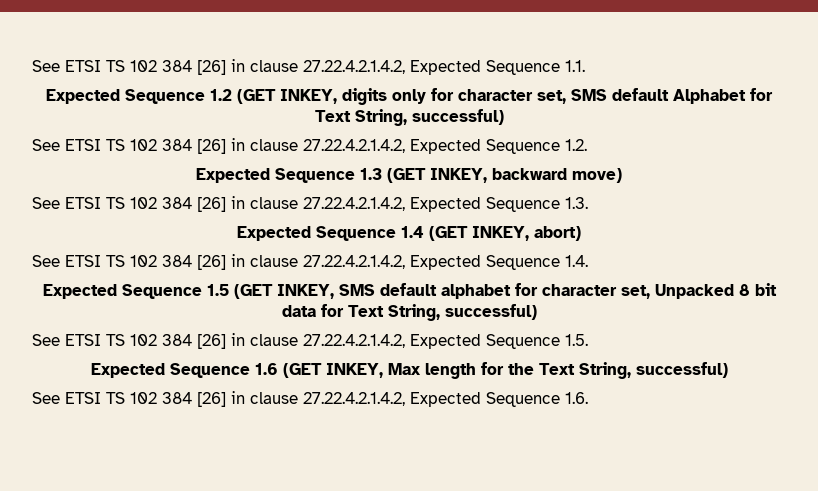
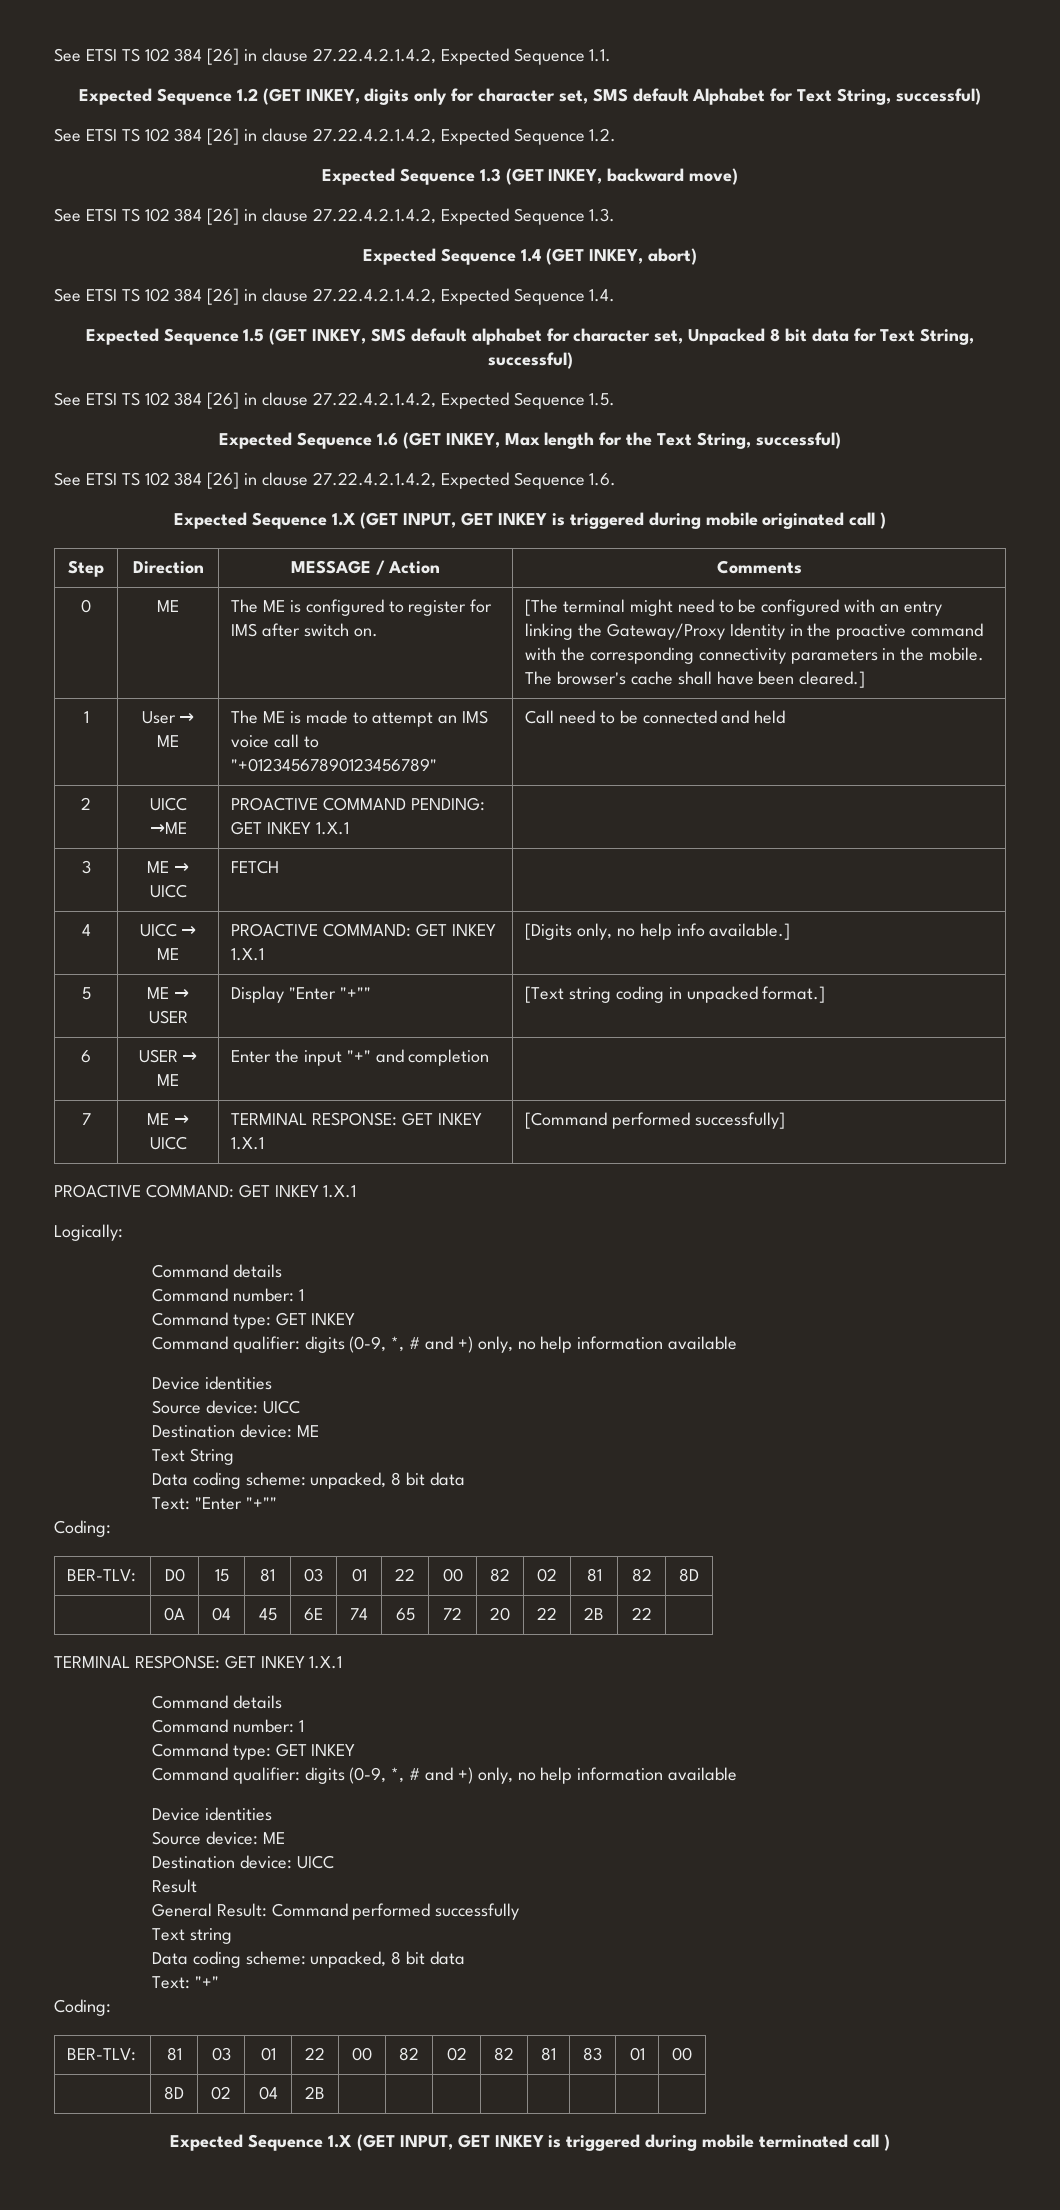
+ Expected Sequence 1.X (GET INPUT, GET INKEY is triggered during mobile originated call )
+ Step | Direction | MESSAGE / Action | Comments
+ 0 | ME | The ME is configured to register for IMS after switch on. | [The terminal might need to be configured with an entry linking the Gateway/Proxy Identity in the proactive command with the corresponding connectivity parameters in the mobile. The browser's cache shall have been cleared.]
+ 1 | User → ME | The ME is made to attempt an IMS voice call to "+01234567890123456789" | Call need to be connected and held
+ 2 | UICC →ME | PROACTIVE COMMAND PENDING: GET INKEY 1.X.1 |
+ 3 | ME → UICC | FETCH |
+ 4 | UICC → ME | PROACTIVE COMMAND: GET INKEY 1.X.1 | [Digits only, no help info available.]
+ 5 | ME → USER | Display "Enter "+"" | [Text string coding in unpacked format.]
+ 6 | USER → ME | Enter the input "+" and completion |
+ 7 | ME → UICC | TERMINAL RESPONSE: GET INKEY 1.X.1 | [Command performed successfully]
+ PROACTIVE COMMAND: GET INKEY 1.X.1
+ Logically:
+ Command details
+ Command number: 1
+ Command type: GET INKEY
+ Command qualifier: digits (0-9, *, # and +) only, no help information available
+ Device identities
+ Source device: UICC
+ Destination device: ME
+ Text String
+ Data coding scheme: unpacked, 8 bit data
+ Text: "Enter "+""
+ Coding:
+ BER-TLV: | D0 | 15 | 81 | 03 | 01 | 22 | 00 | 82 | 02 | 81 | 82 | 8D
+ | 0A | 04 | 45 | 6E | 74 | 65 | 72 | 20 | 22 | 2B | 22 |
+ TERMINAL RESPONSE: GET INKEY 1.X.1
+ Command details
+ Command number: 1
+ Command type: GET INKEY
+ Command qualifier: digits (0-9, *, # and +) only, no help information available
+ Device identities
+ Source device: ME
+ Destination device: UICC
+ Result
+ General Result: Command performed successfully
+ Text string
+ Data coding scheme: unpacked, 8 bit data
+ Text: "+"
+ Coding:
+ BER-TLV: | 81 | 03 | 01 | 22 | 00 | 82 | 02 | 82 | 81 | 83 | 01 | 00
+ | 8D | 02 | 04 | 2B | | | | | | | |
+ Expected Sequence 1.X (GET INPUT, GET INKEY is triggered during mobile terminated call )

